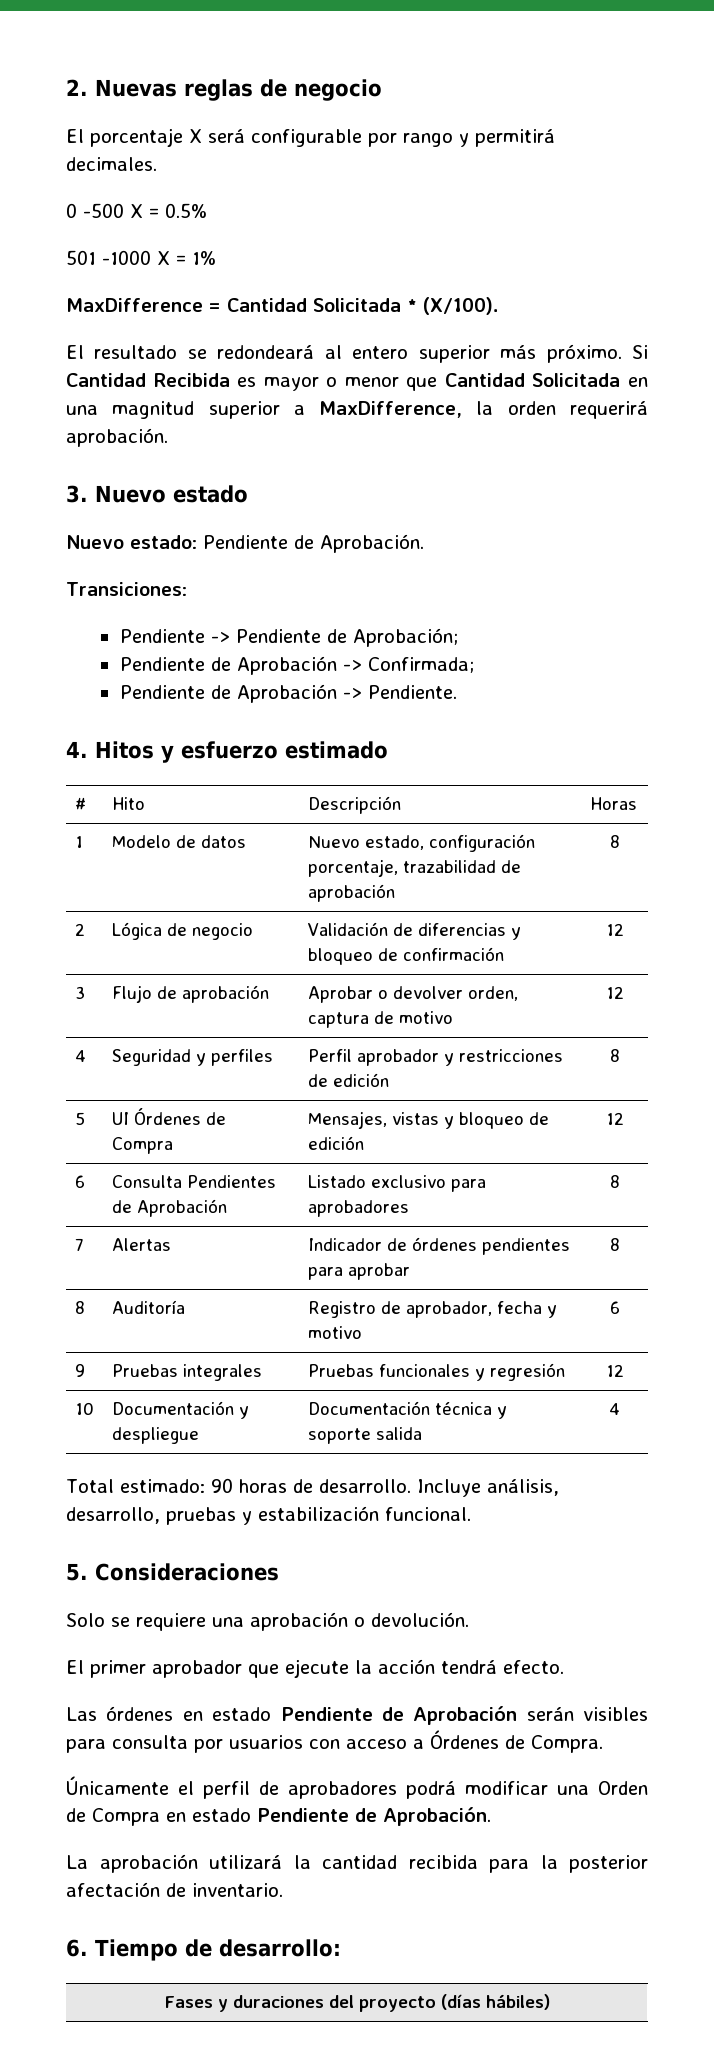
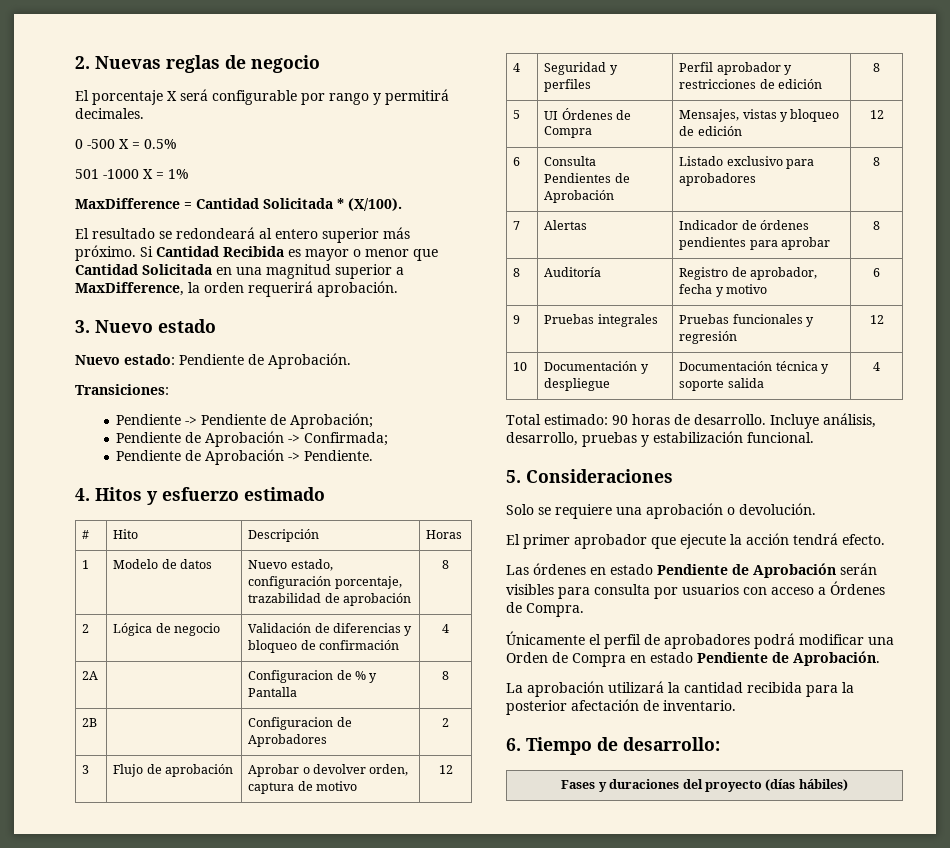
- 2 | Lógica de negocio | Validación de diferencias y bloqueo de confirmación | 12
+ 2 | Lógica de negocio | Validación de diferencias y bloqueo de confirmación | 4
+ 2A | | Configuracion de % y Pantalla | 8
+ 2B | | Configuracion de Aprobadores | 2

